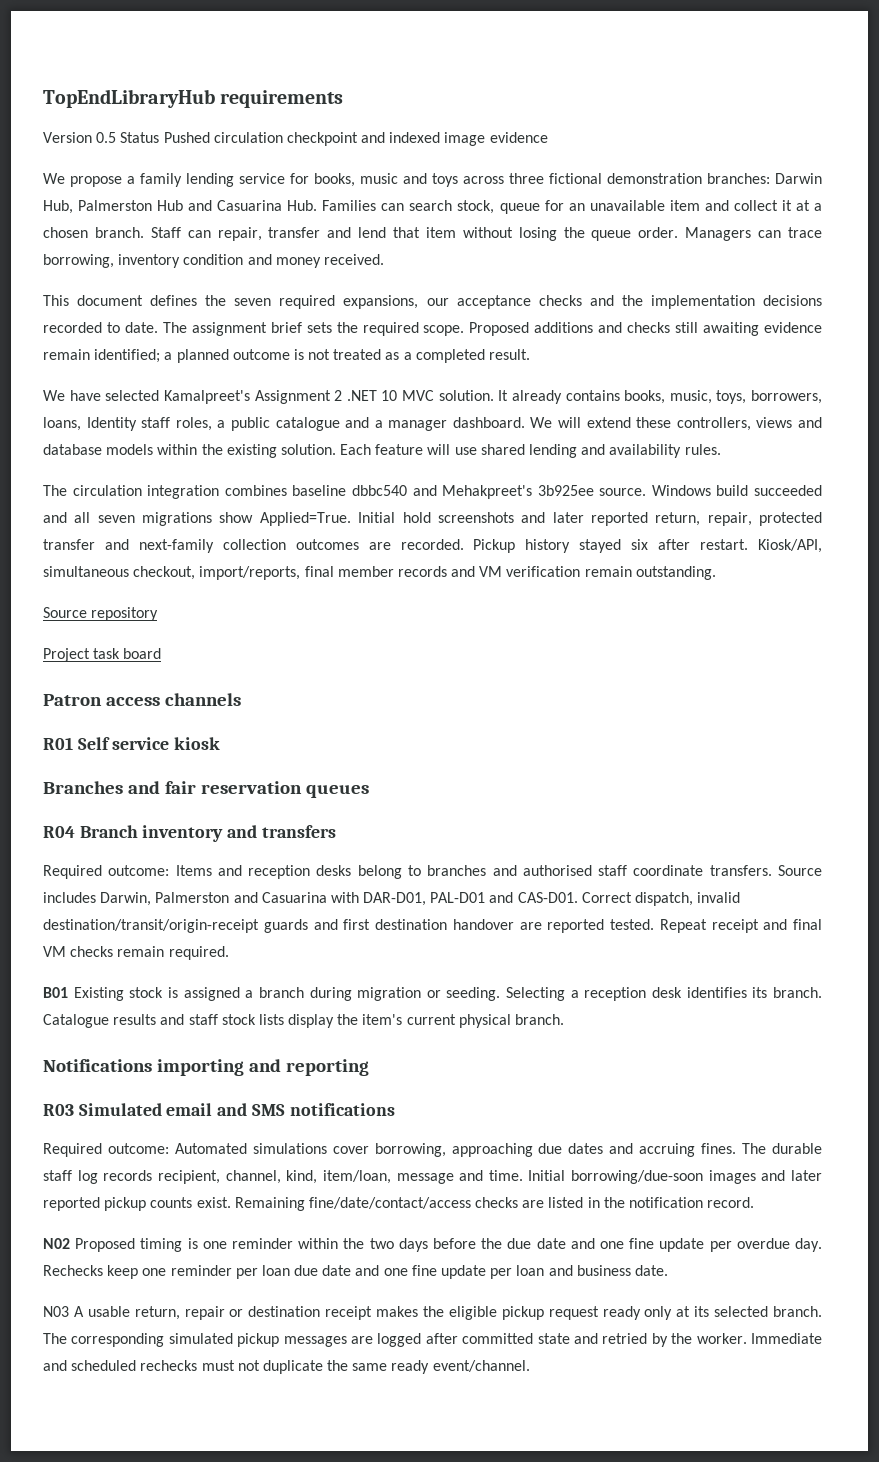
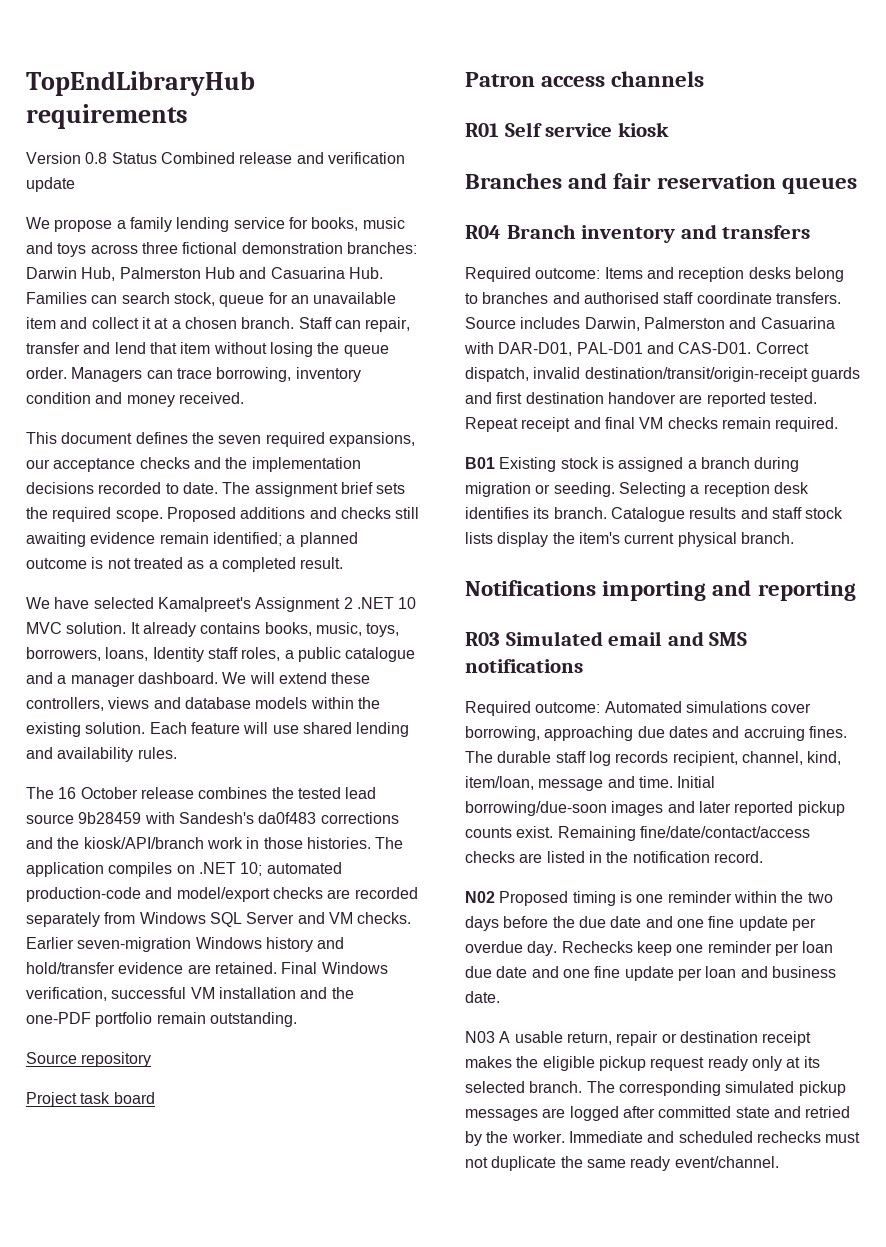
- Version 0.5 Status Pushed circulation checkpoint and indexed image evidence
+ Version 0.8 Status Combined release and verification update
- The circulation integration combines baseline dbbc540 and Mehakpreet's 3b925ee source. Windows build succeeded and all seven migrations show Applied=True. Initial hold screenshots and later reported return, repair, protected transfer and next-family collection outcomes are recorded. Pickup history stayed six after restart. Kiosk/API, simultaneous checkout, import/reports, final member records and VM verification remain outstanding.
+ The 16 October release combines the tested lead source 9b28459 with Sandesh's da0f483 corrections and the kiosk/API/branch work in those histories. The application compiles on .NET 10; automated production-code and model/export checks are recorded separately from Windows SQL Server and VM checks. Earlier seven-migration Windows history and hold/transfer evidence are retained. Final Windows verification, successful VM installation and the one-PDF portfolio remain outstanding.

